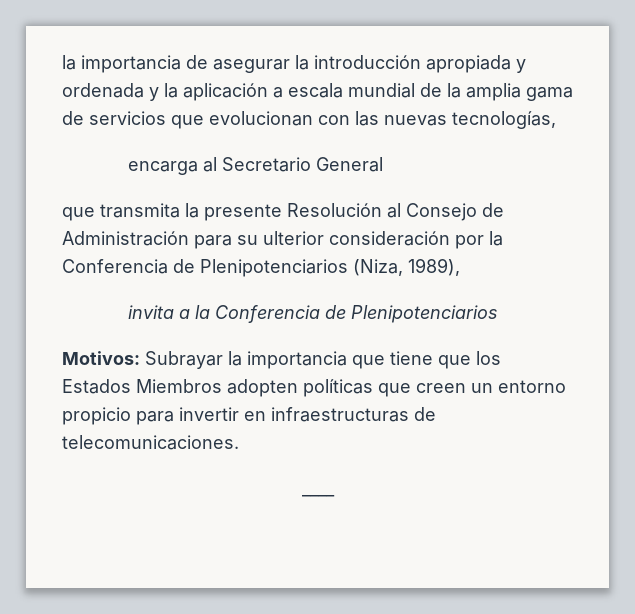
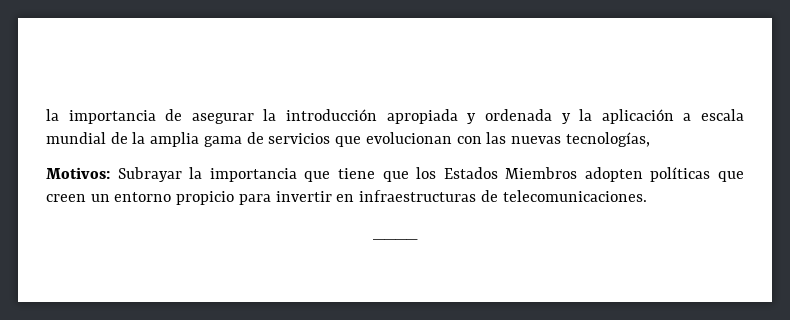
- encarga al Secretario General
- que transmita la presente Resolución al Consejo de Administración para su ulterior consideración por la Conferencia de Plenipotenciarios (Niza, 1989),
- invita a la Conferencia de Plenipotenciarios

